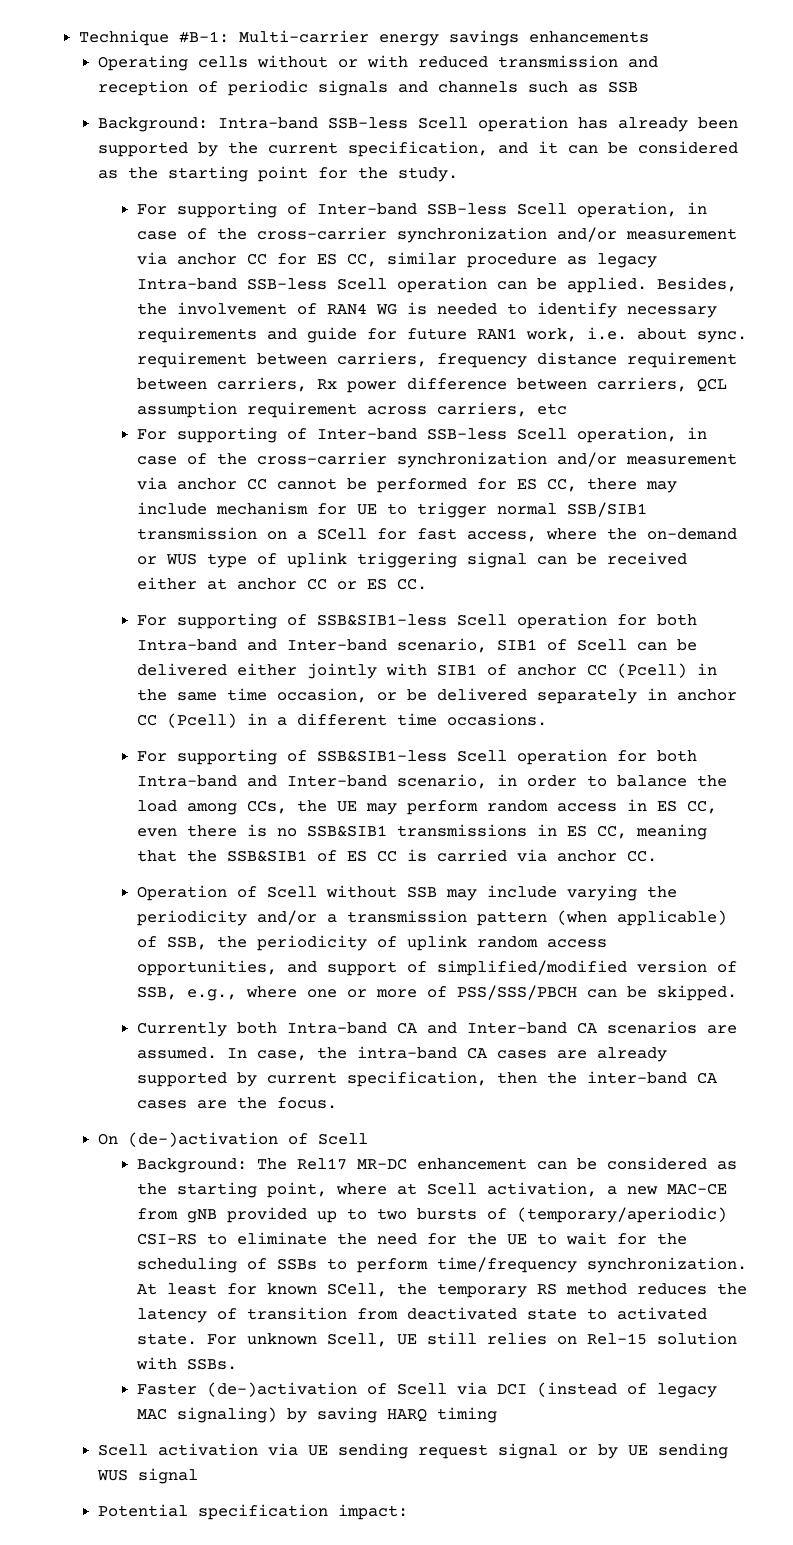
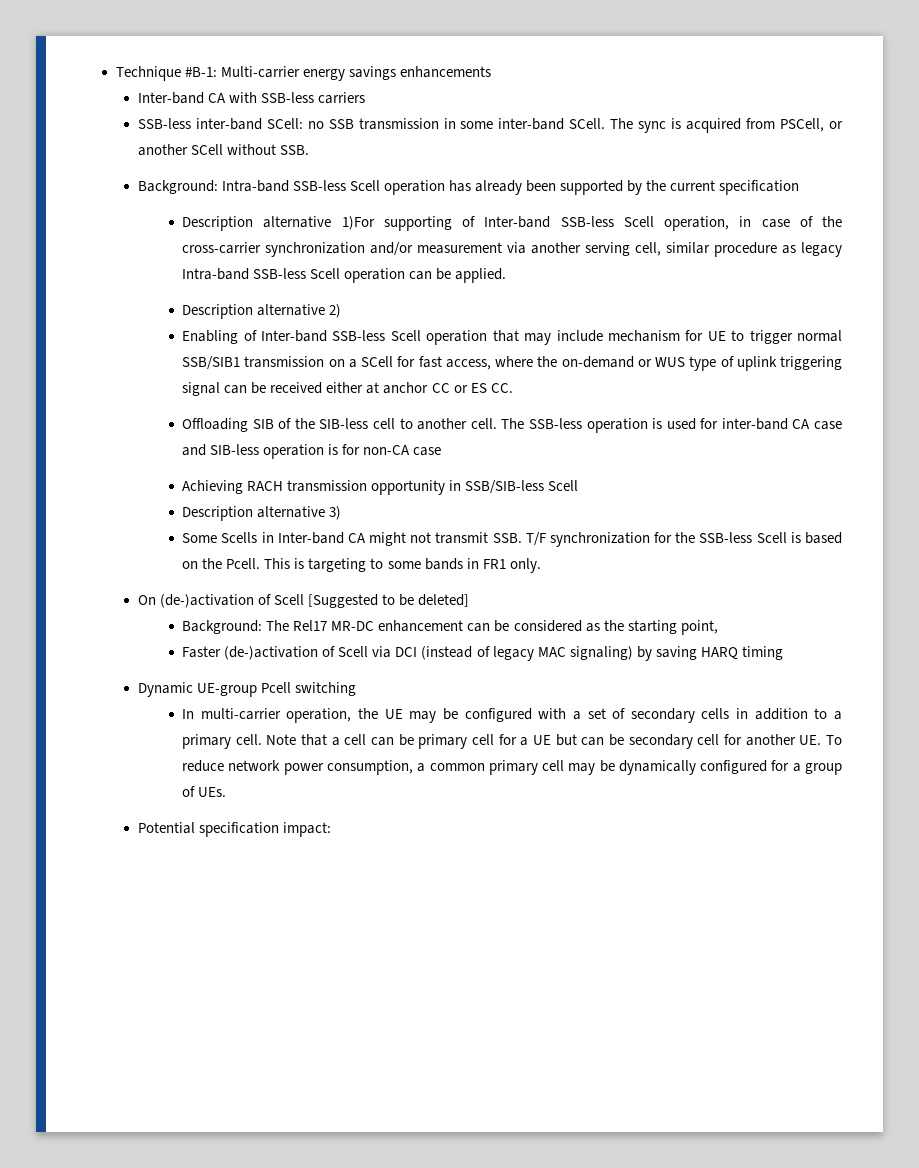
- Operating cells without or with reduced transmission and reception of periodic signals and channels such as SSB
+ Inter-band CA with SSB-less carriers
+ SSB-less inter-band SCell: no SSB transmission in some inter-band SCell. The sync is acquired from PSCell, or another SCell without SSB.
- Intra-band SSB-less Scell operation has already been supported by the current specification, and it can be considered as the starting point for the study.
- For supporting of Inter-band SSB-less Scell operation, in case of the cross-carrier synchronization and/or measurement via anchor CC for ES CC, similar procedure as legacy Intra-band SSB-less Scell operation can be applied. Besides, the involvement of RAN4 WG is needed to identify necessary requirements and guide for future RAN1 work, i.e. about sync. requirement between carriers, frequency distance requirement between carriers, Rx power difference between carriers, QCL assumption requirement across carriers, etc
- For supporting of Inter-band SSB-less Scell operation, in case of the cross-carrier synchronization and/or measurement via anchor CC cannot be performed for ES CC, there may include mechanism for UE to trigger normal SSB/SIB1 transmission on a SCell for fast access, where the on-demand or WUS type of uplink triggering signal can be received either at anchor CC or ES CC.
+ Intra-band SSB-less Scell operation has already been supported by the current specification
+ Description alternative 1)For supporting of Inter-band SSB-less Scell operation, in case of the cross-carrier synchronization and/or measurement via another serving cell, similar procedure as legacy Intra-band SSB-less Scell operation can be applied.
+ Description alternative 2)
+ Enabling of Inter-band SSB-less Scell operation that may include mechanism for UE to trigger normal SSB/SIB1 transmission on a SCell for fast access, where the on-demand or WUS type of uplink triggering signal can be received either at anchor CC or ES CC.
- For supporting of SSB&SIB1-less Scell operation for both Intra-band and Inter-band scenario, SIB1 of Scell can be delivered either jointly with SIB1 of anchor CC (Pcell) in the same time occasion, or be delivered separately in anchor CC (Pcell) in a different time occasions.
- For supporting of SSB&SIB1-less Scell operation for both Intra-band and Inter-band scenario, in order to balance the load among CCs, the UE may perform random access in ES CC, even there is no SSB&SIB1 transmissions in ES CC, meaning that the SSB&SIB1 of ES CC is carried via anchor CC.
- Operation of Scell without SSB may include varying the periodicity and/or a transmission pattern (when applicable) of SSB, the periodicity of uplink random access opportunities, and support of simplified/modified version of SSB, e.g., where one or more of PSS/SSS/PBCH can be skipped.
- Currently both Intra-band CA and Inter-band CA scenarios are assumed. In case, the intra-band CA cases are already supported by current specification, then the inter-band CA cases are the focus.
+ Offloading SIB of the SIB-less cell to another cell. The SSB-less operation is used for inter-band CA case and SIB-less operation is for non-CA case
+ Achieving RACH transmission opportunity in SSB/SIB-less Scell
+ Description alternative 3)
+ Some Scells in Inter-band CA might not transmit SSB. T/F synchronization for the SSB-less Scell is based on the Pcell. This is targeting to some bands in FR1 only.
- On (de-)activation of Scell
+ On (de-)activation of Scell [Suggested to be deleted]
- Background: The Rel17 MR-DC enhancement can be considered as the starting point, where at Scell activation, a new MAC-CE from gNB provided up to two bursts of (temporary/aperiodic) CSI-RS to eliminate the need for the UE to wait for the scheduling of SSBs to perform time/frequency synchronization. At least for known SCell, the temporary RS method reduces the latency of transition from deactivated state to activated state. For unknown Scell, UE still relies on Rel-15 solution with SSBs.
+ Background: The Rel17 MR-DC enhancement can be considered as the starting point,
- Scell activation via UE sending request signal or by UE sending WUS signal
+ Dynamic UE-group Pcell switching
+ In multi-carrier operation, the UE may be configured with a set of secondary cells in addition to a primary cell. Note that a cell can be primary cell for a UE but can be secondary cell for another UE. To reduce network power consumption, a common primary cell may be dynamically configured for a group of UEs.

